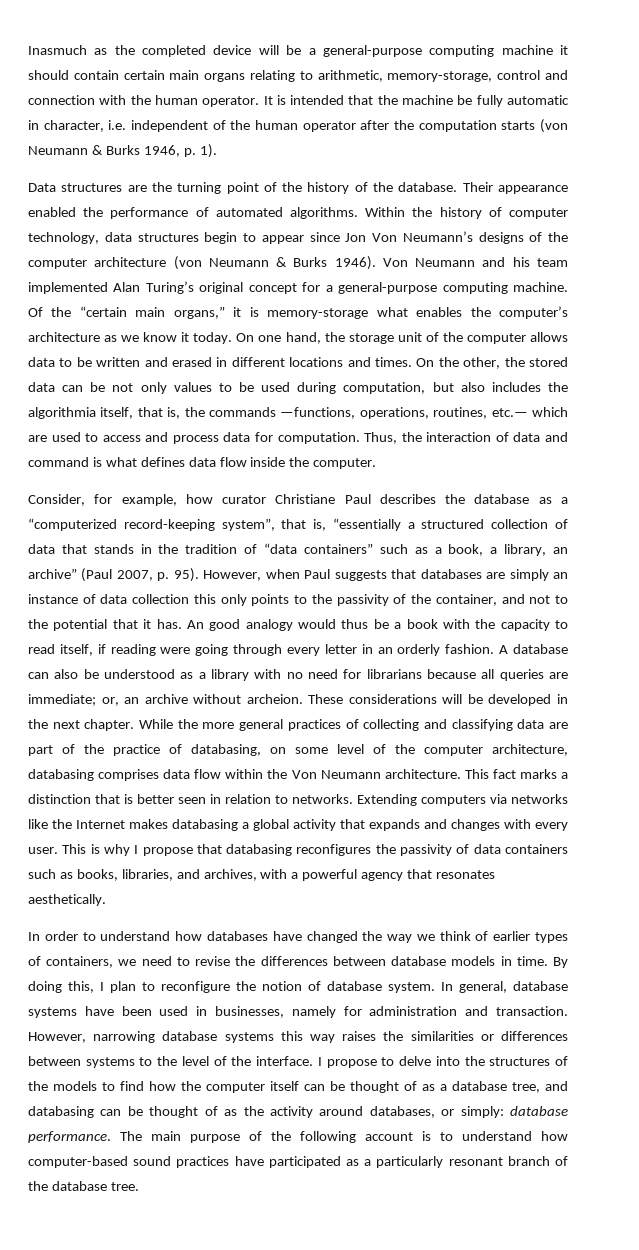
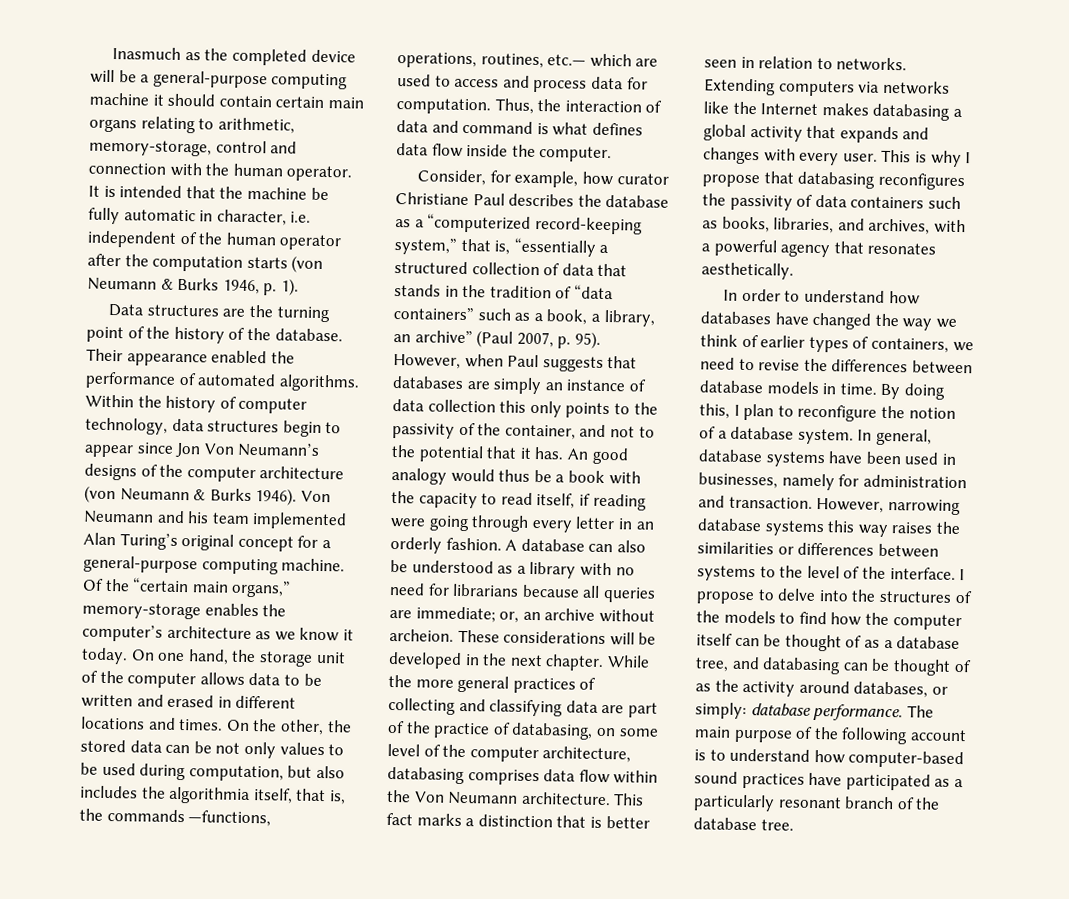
- Of the “certain main organs,” it is memory-storage what enables the computer’s architecture as we know it today.
+ Of the “certain main organs,” memory-storage enables the computer’s architecture as we know it today.
- Consider, for example, how curator Christiane Paul describes the database as a “computerized record-keeping system”, that is, “essentially a structured collection of data that stands in the tradition of “data containers” such as a book, a library, an archive” (Paul 2007, p. 95).
+ Consider, for example, how curator Christiane Paul describes the database as a “computerized record-keeping system,” that is, “essentially a structured collection of data that stands in the tradition of “data containers” such as a book, a library, an archive” (Paul 2007, p. 95).
- By doing this, I plan to reconfigure the notion of database system.
+ By doing this, I plan to reconfigure the notion of a database system.

